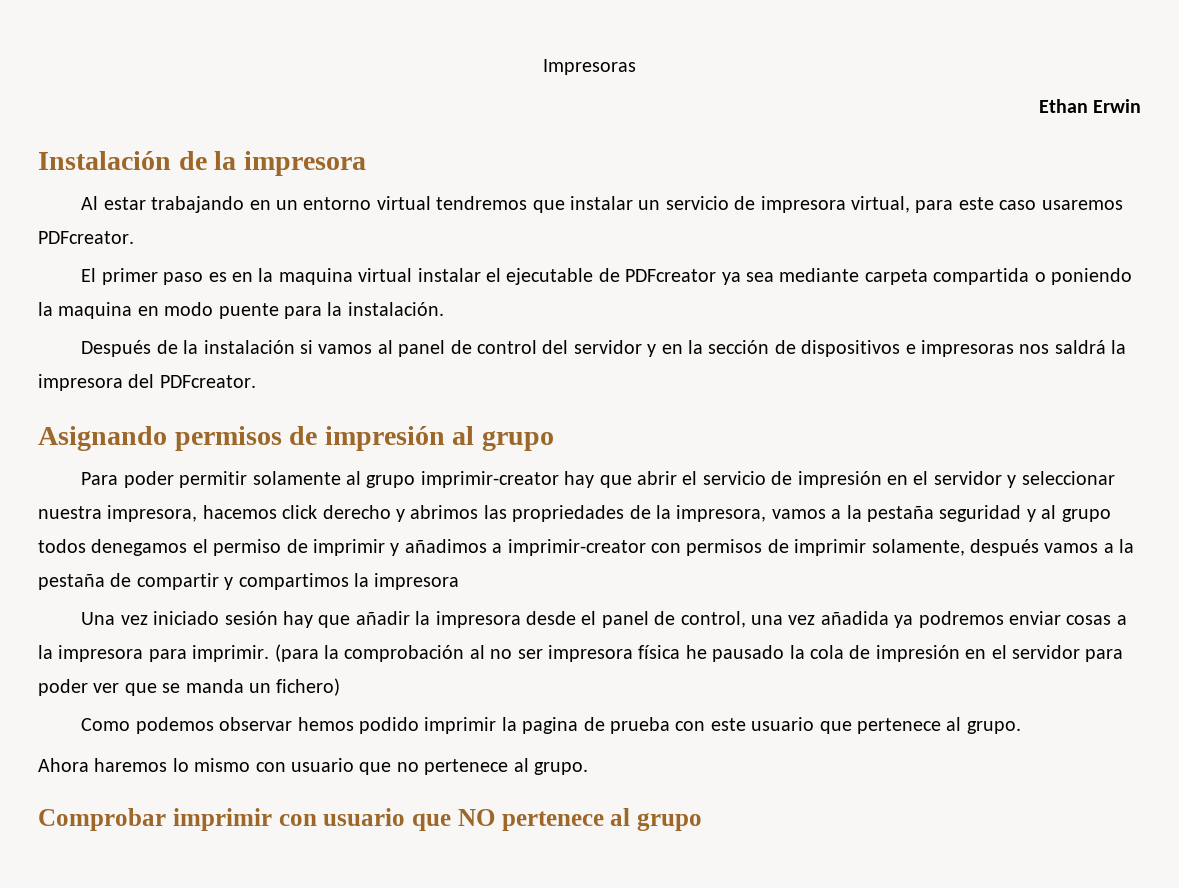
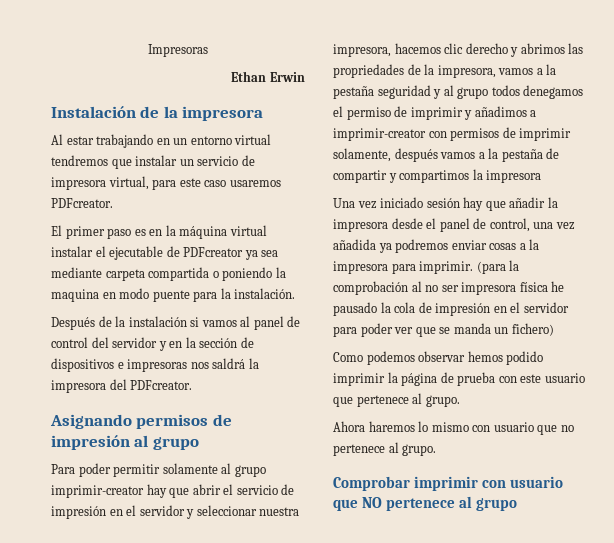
- El primer paso es en la maquina virtual instalar el ejecutable de PDFcreator ya sea mediante carpeta compartida o poniendo la maquina en modo puente para la instalación.
+ El primer paso es en la máquina virtual instalar el ejecutable de PDFcreator ya sea mediante carpeta compartida o poniendo la maquina en modo puente para la instalación.
- Para poder permitir solamente al grupo imprimir-creator hay que abrir el servicio de impresión en el servidor y seleccionar nuestra impresora, hacemos click derecho y abrimos las propriedades de la impresora, vamos a la pestaña seguridad y al grupo todos denegamos el permiso de imprimir y añadimos a imprimir-creator con permisos de imprimir solamente, después vamos a la pestaña de compartir y compartimos la impresora
+ Para poder permitir solamente al grupo imprimir-creator hay que abrir el servicio de impresión en el servidor y seleccionar nuestra impresora, hacemos clic derecho y abrimos las propriedades de la impresora, vamos a la pestaña seguridad y al grupo todos denegamos el permiso de imprimir y añadimos a imprimir-creator con permisos de imprimir solamente, después vamos a la pestaña de compartir y compartimos la impresora
- Como podemos observar hemos podido imprimir la pagina de prueba con este usuario que pertenece al grupo.
+ Como podemos observar hemos podido imprimir la página de prueba con este usuario que pertenece al grupo.

